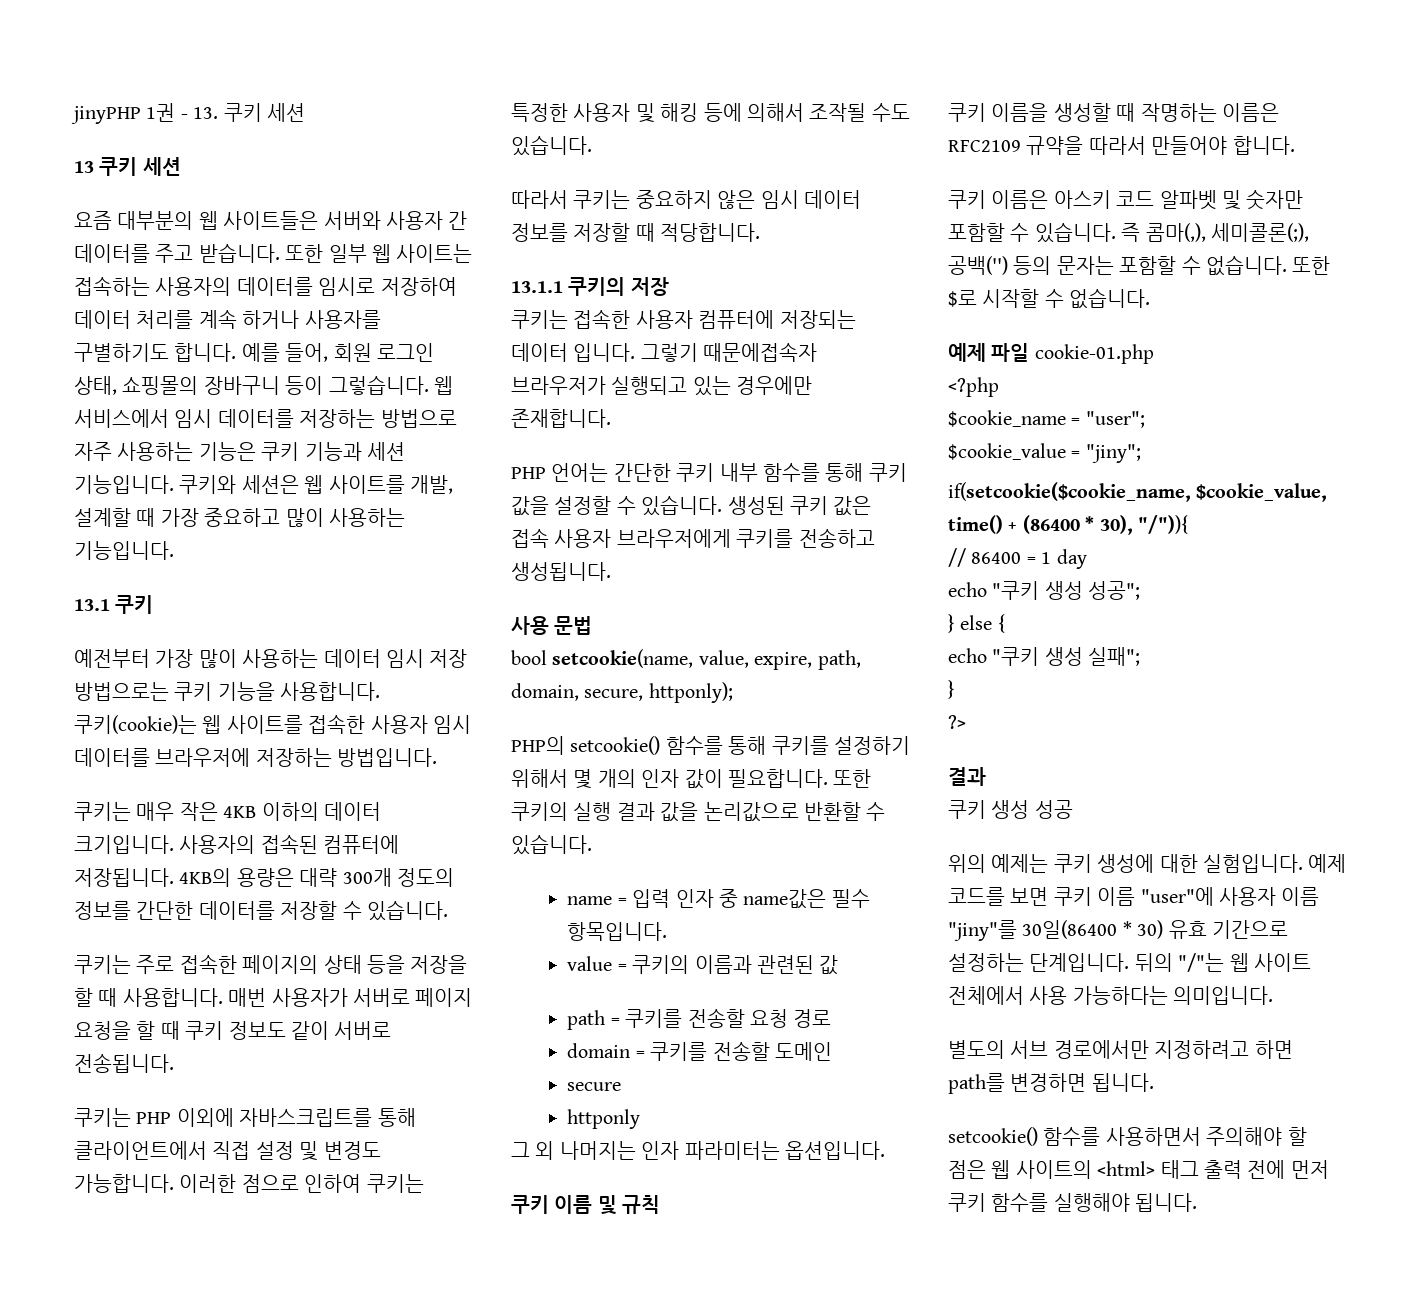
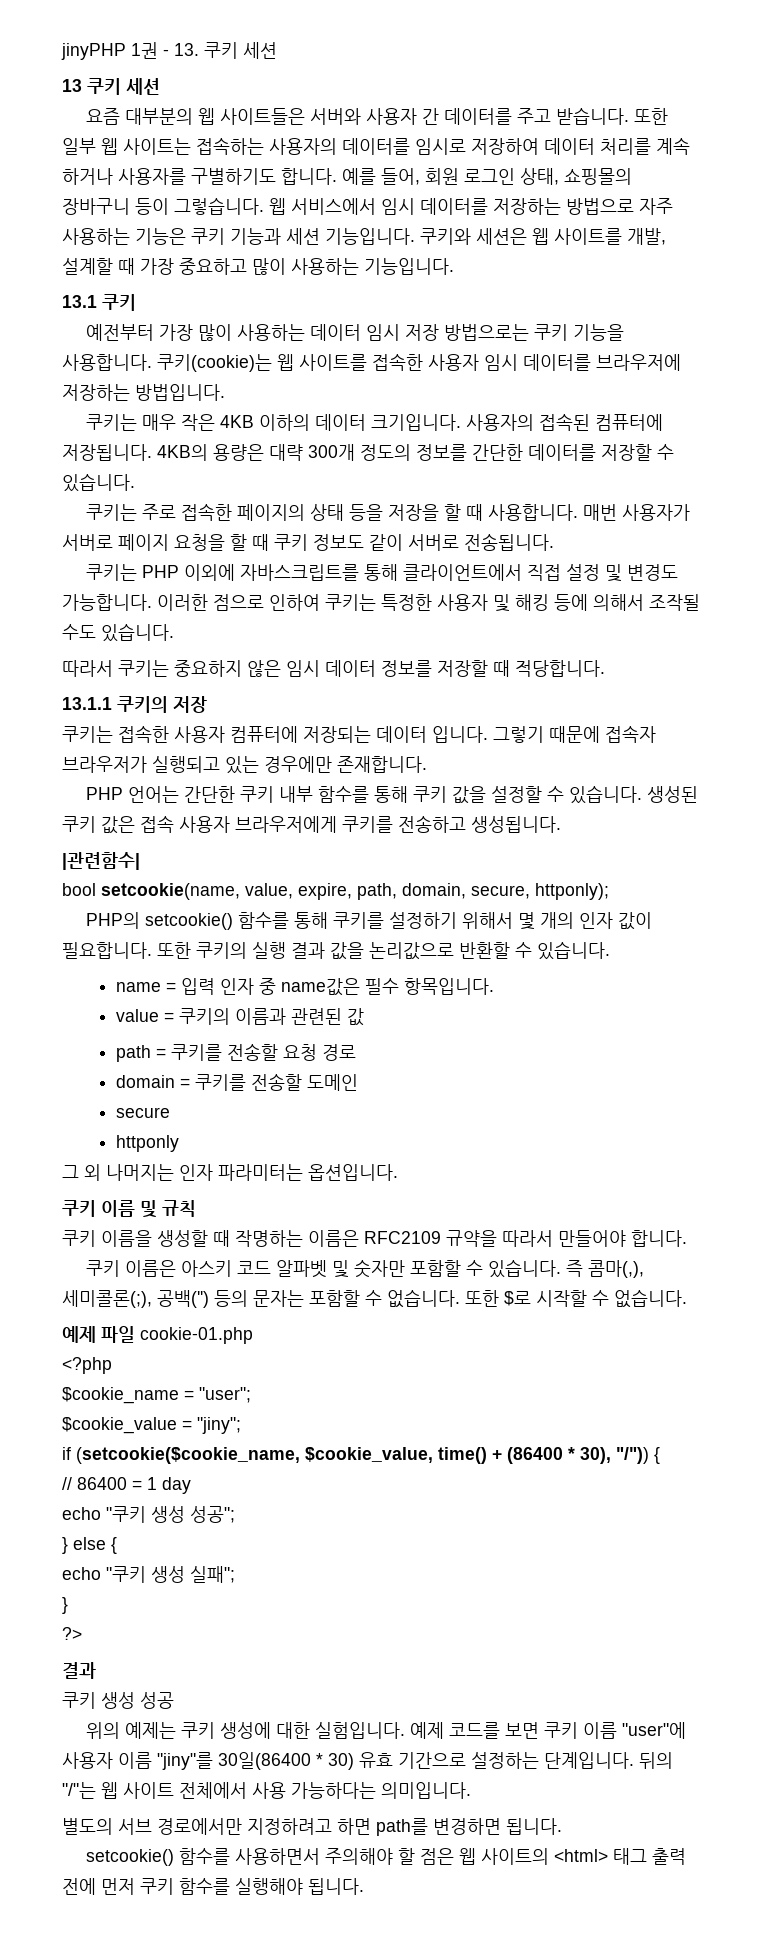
- 그렇기 때문에접속자 브라우저가 실행되고 있는 경우에만 존재합니다.
+ 그렇기 때문에 접속자 브라우저가 실행되고 있는 경우에만 존재합니다.
- 사용 문법
+ |관련함수|
- if(setcookie($cookie_name, $cookie_value, time() + (86400 * 30), "/")){
+ if (setcookie($cookie_name, $cookie_value, time() + (86400 * 30), "/")) {

